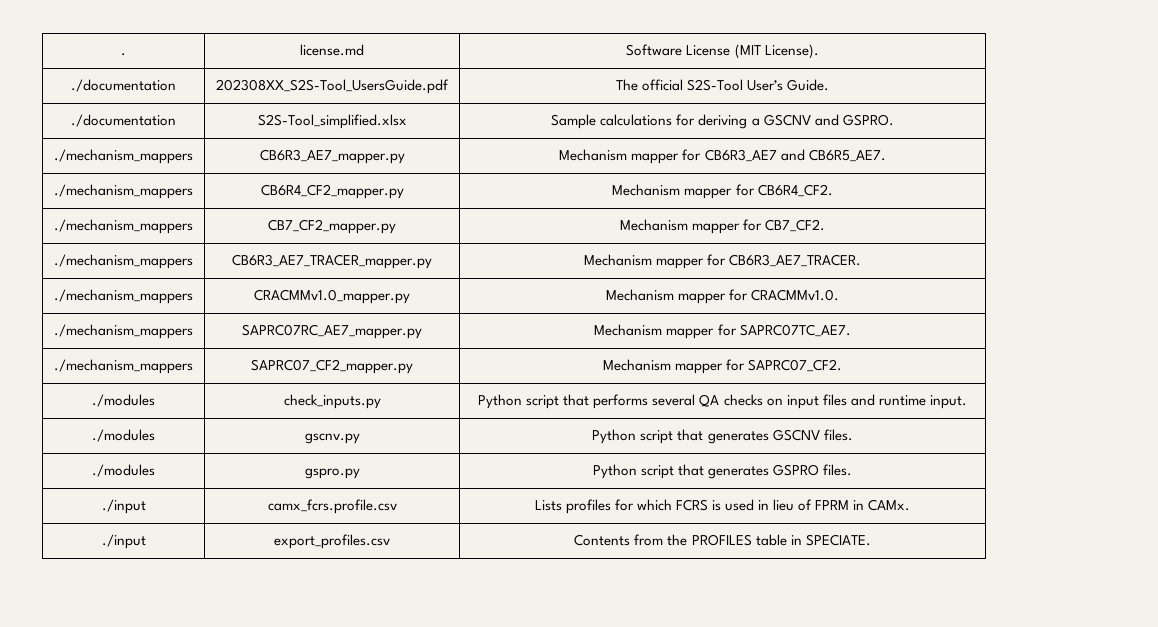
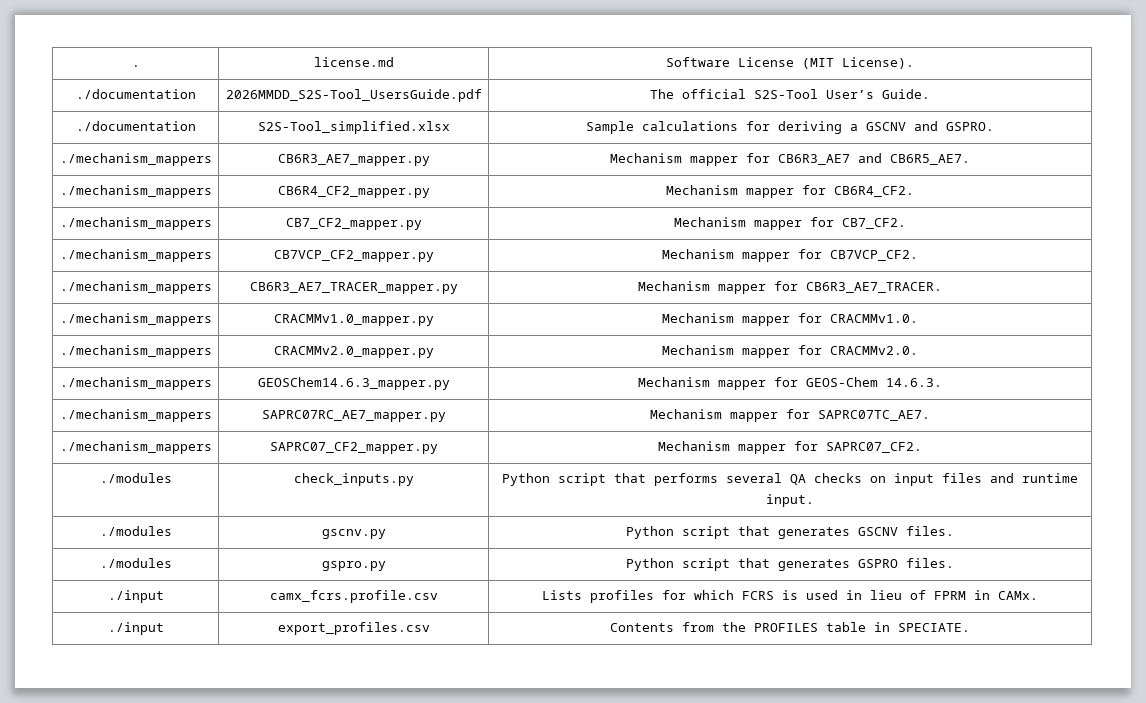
- ./documentation | 202308XX_S2S-Tool_UsersGuide.pdf | The official S2S-Tool User’s Guide.
+ ./documentation | 2026MMDD_S2S-Tool_UsersGuide.pdf | The official S2S-Tool User’s Guide.
+ ./mechanism_mappers | CB7VCP_CF2_mapper.py | Mechanism mapper for CB7VCP_CF2.
+ ./mechanism_mappers | CRACMMv2.0_mapper.py | Mechanism mapper for CRACMMv2.0.
+ ./mechanism_mappers | GEOSChem14.6.3_mapper.py | Mechanism mapper for GEOS-Chem 14.6.3.

